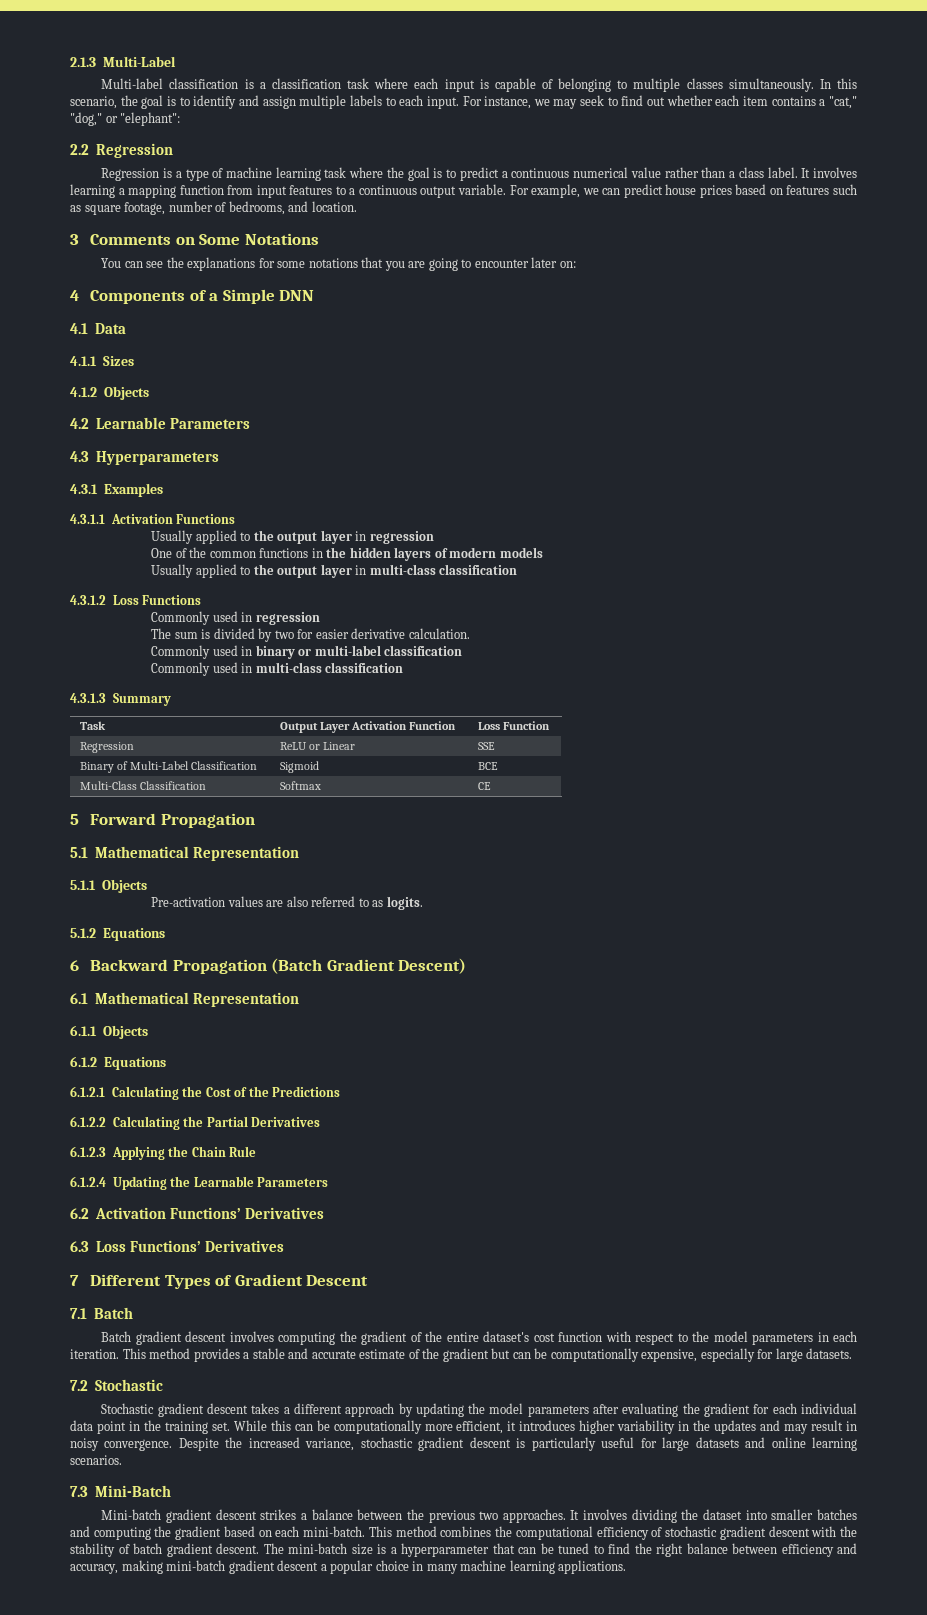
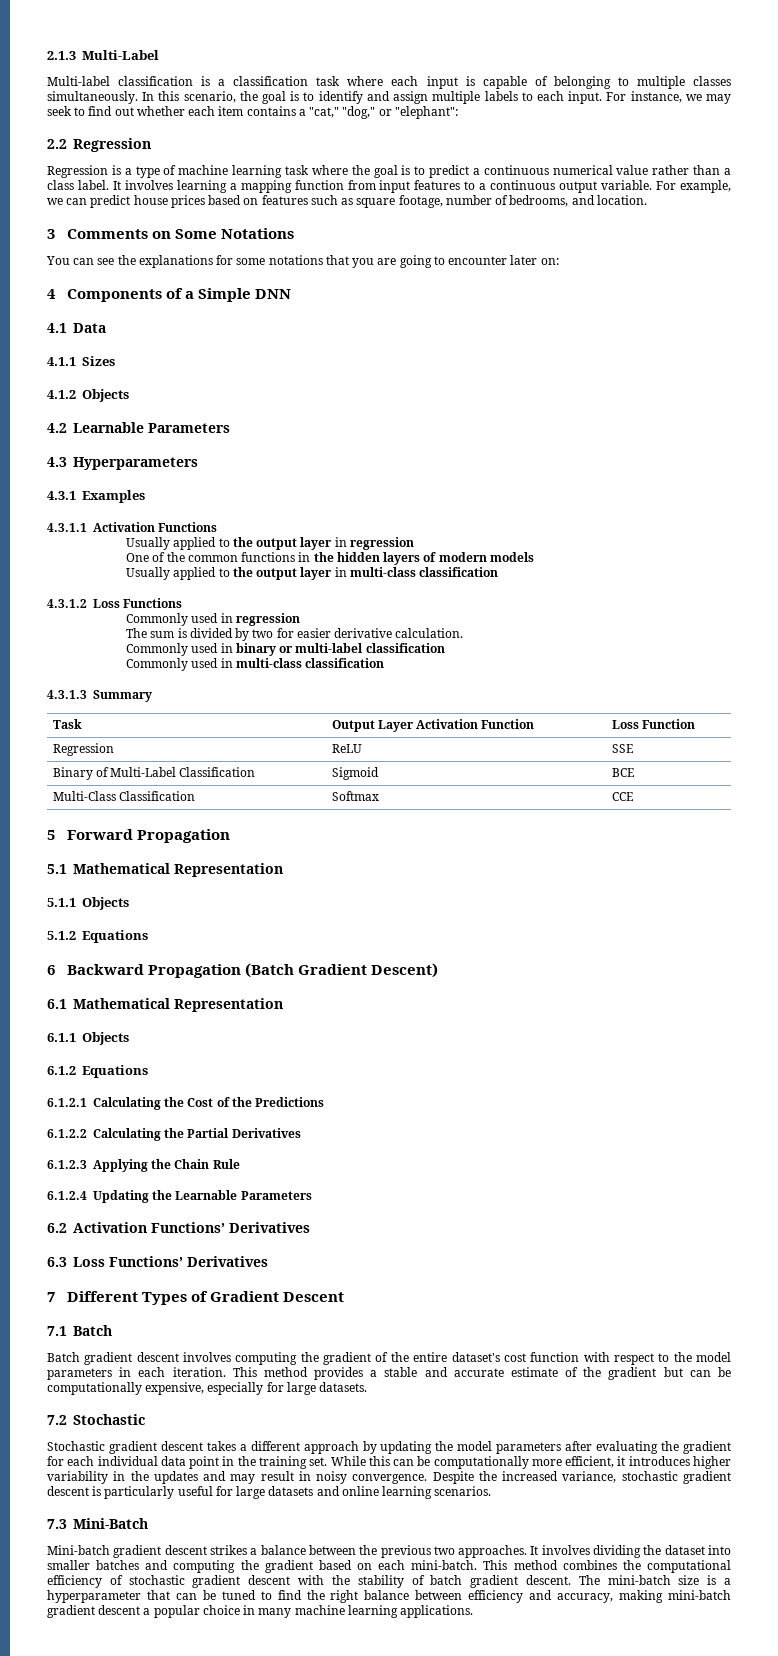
- Regression | ReLU or Linear | SSE
+ Regression | ReLU | SSE
- Multi-Class Classification | Softmax | CE
+ Multi-Class Classification | Softmax | CCE
- Pre-activation values are also referred to as logits.

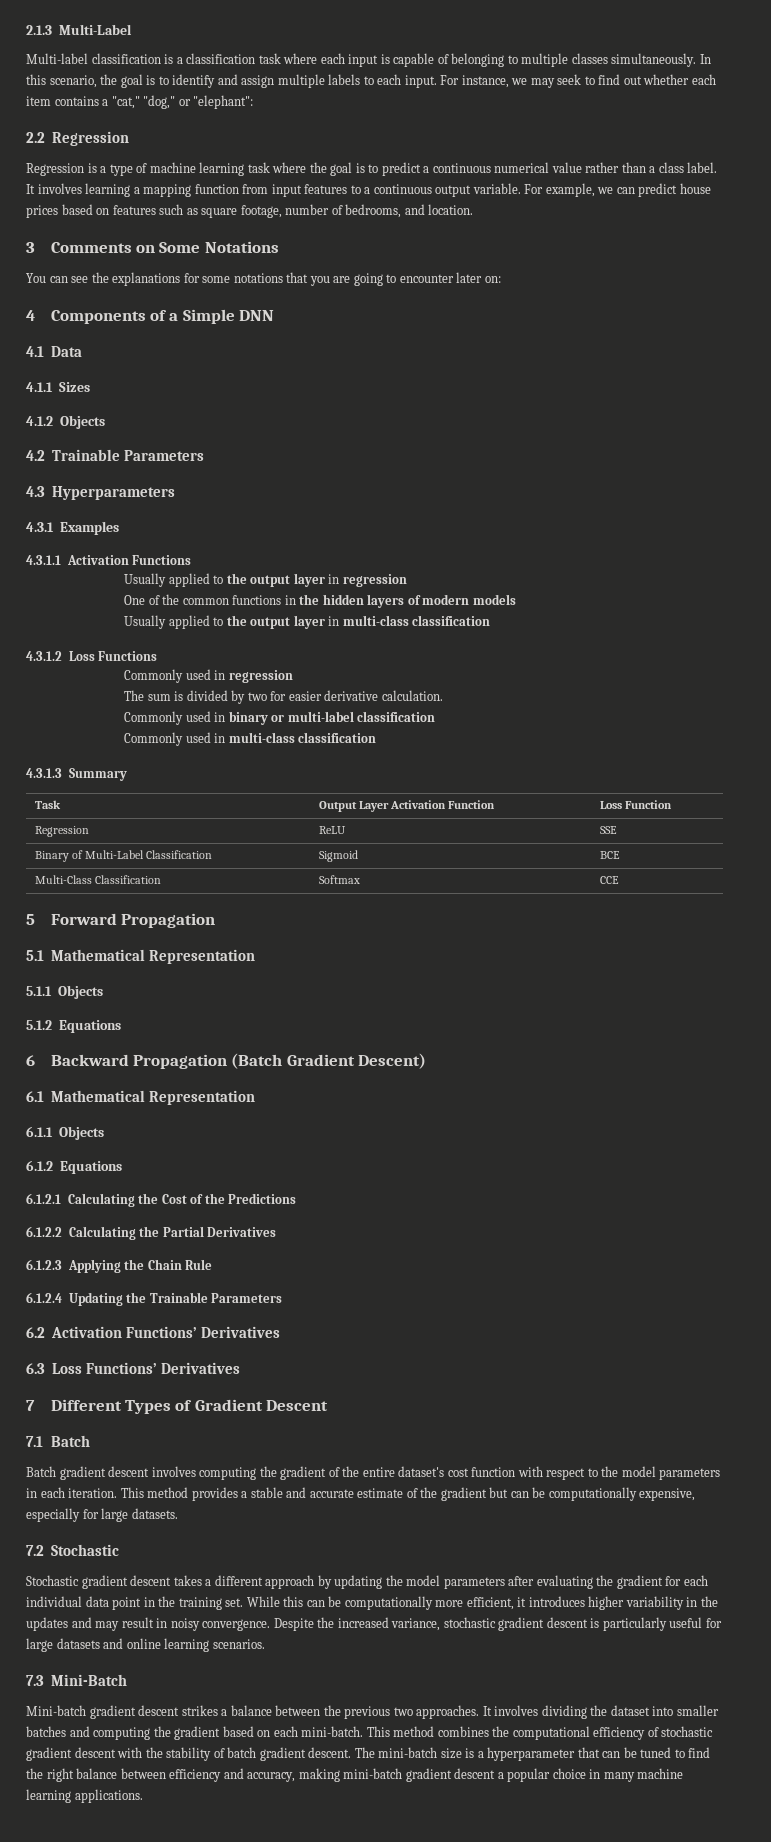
- 4.2 Learnable Parameters
+ 4.2 Trainable Parameters
- 6.1.2.4 Updating the Learnable Parameters
+ 6.1.2.4 Updating the Trainable Parameters

